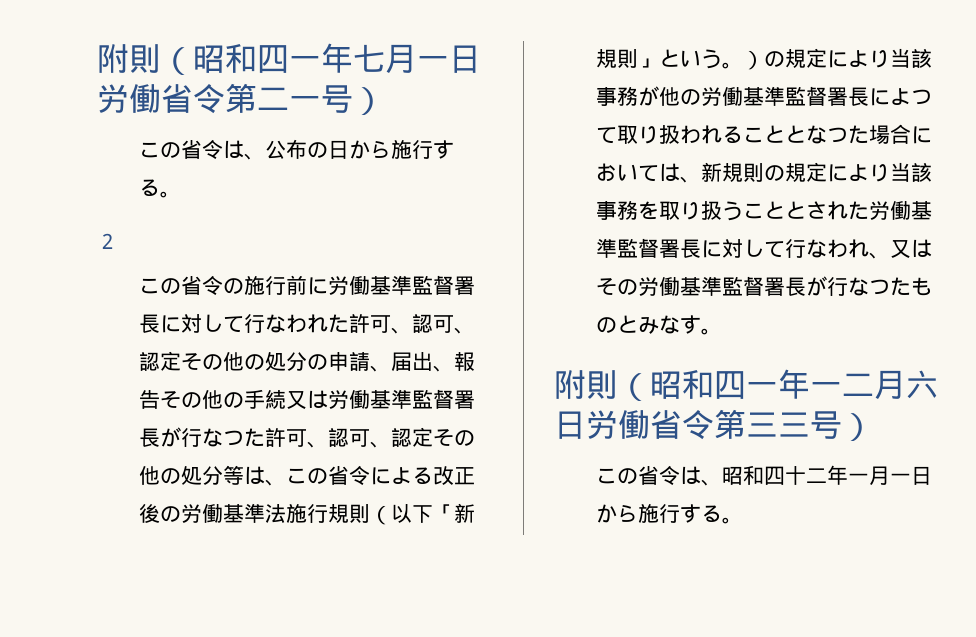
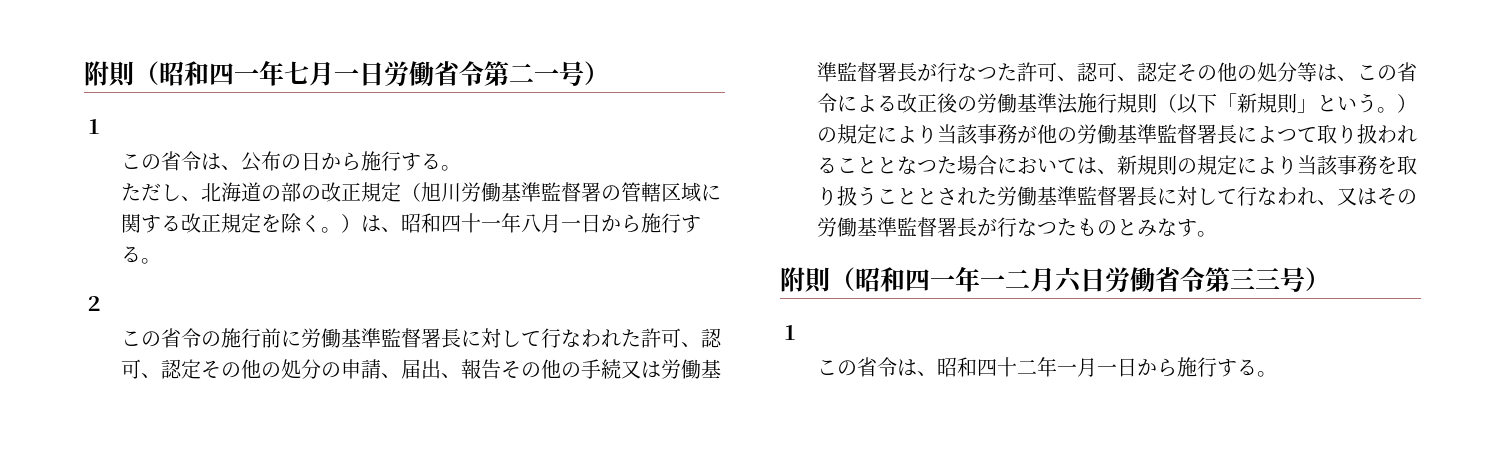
  附則（昭和四一年七月一日労働省令第二一号）
+ １
+ ただし、北海道の部の改正規定（旭川労働基準監督署の管轄区域に関する改正規定を除く。）は、昭和四十一年八月一日から施行する。
  附則（昭和四一年一二月六日労働省令第三三号）
+ １

